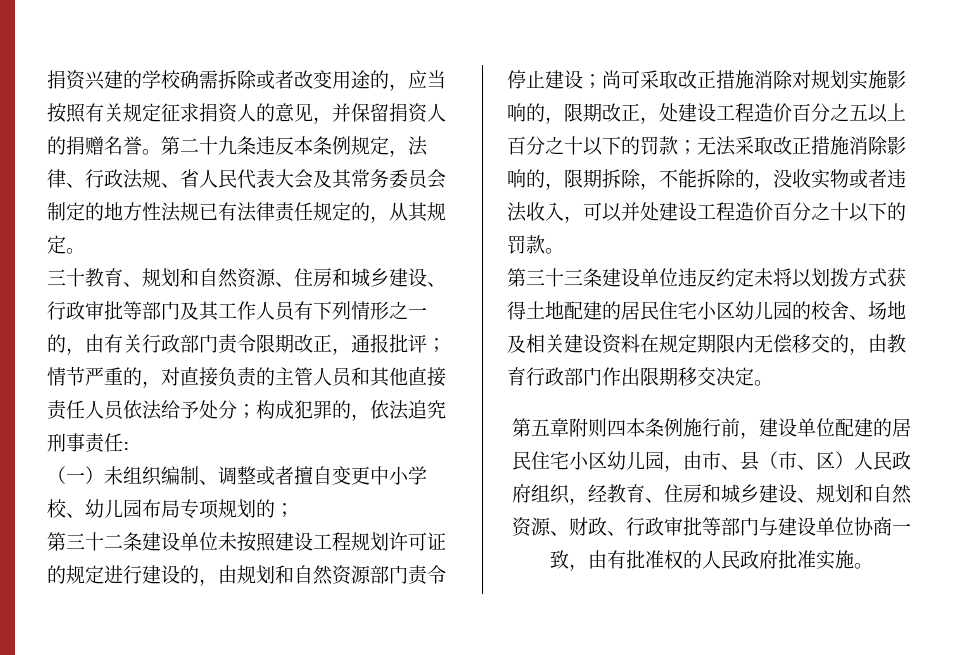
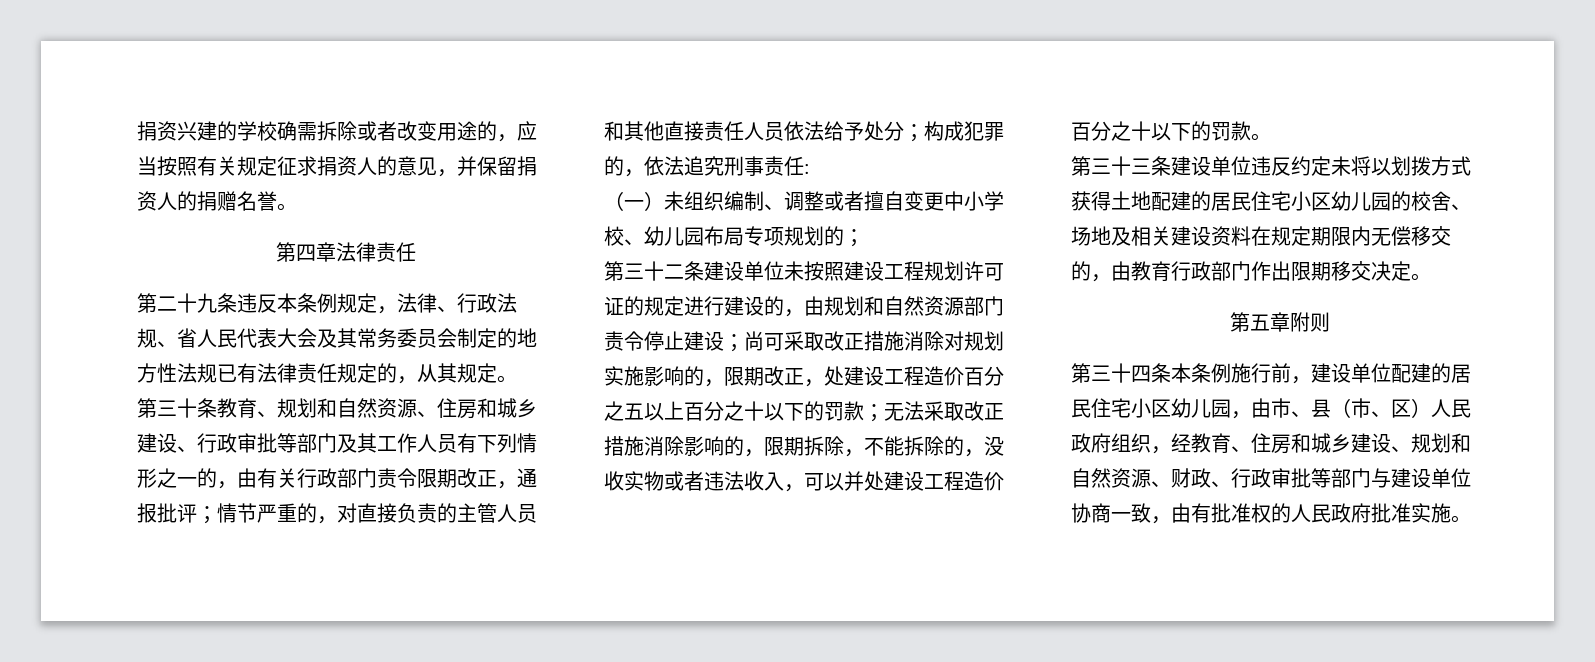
- 捐资兴建的学校确需拆除或者改变用途的，应当按照有关规定征求捐资人的意见，并保留捐资人的捐赠名誉。第二十九条违反本条例规定，法律、行政法规、省人民代表大会及其常务委员会制定的地方性法规已有法律责任规定的，从其规定。
+ 捐资兴建的学校确需拆除或者改变用途的，应当按照有关规定征求捐资人的意见，并保留捐资人的捐赠名誉。
+ 第四章法律责任
+ 第二十九条违反本条例规定，法律、行政法规、省人民代表大会及其常务委员会制定的地方性法规已有法律责任规定的，从其规定。
- 三十教育、规划和自然资源、住房和城乡建设、行政审批等部门及其工作人员有下列情形之一的，由有关行政部门责令限期改正，通报批评；情节严重的，对直接负责的主管人员和其他直接责任人员依法给予处分；构成犯罪的，依法追究刑事责任:
+ 第三十条教育、规划和自然资源、住房和城乡建设、行政审批等部门及其工作人员有下列情形之一的，由有关行政部门责令限期改正，通报批评；情节严重的，对直接负责的主管人员和其他直接责任人员依法给予处分；构成犯罪的，依法追究刑事责任:
- 第五章附则四本条例施行前，建设单位配建的居民住宅小区幼儿园，由市、县（市、区）人民政府组织，经教育、住房和城乡建设、规划和自然资源、财政、行政审批等部门与建设单位协商一致，由有批准权的人民政府批准实施。
+ 第五章附则
+ 第三十四条本条例施行前，建设单位配建的居民住宅小区幼儿园，由市、县（市、区）人民政府组织，经教育、住房和城乡建设、规划和自然资源、财政、行政审批等部门与建设单位协商一致，由有批准权的人民政府批准实施。

